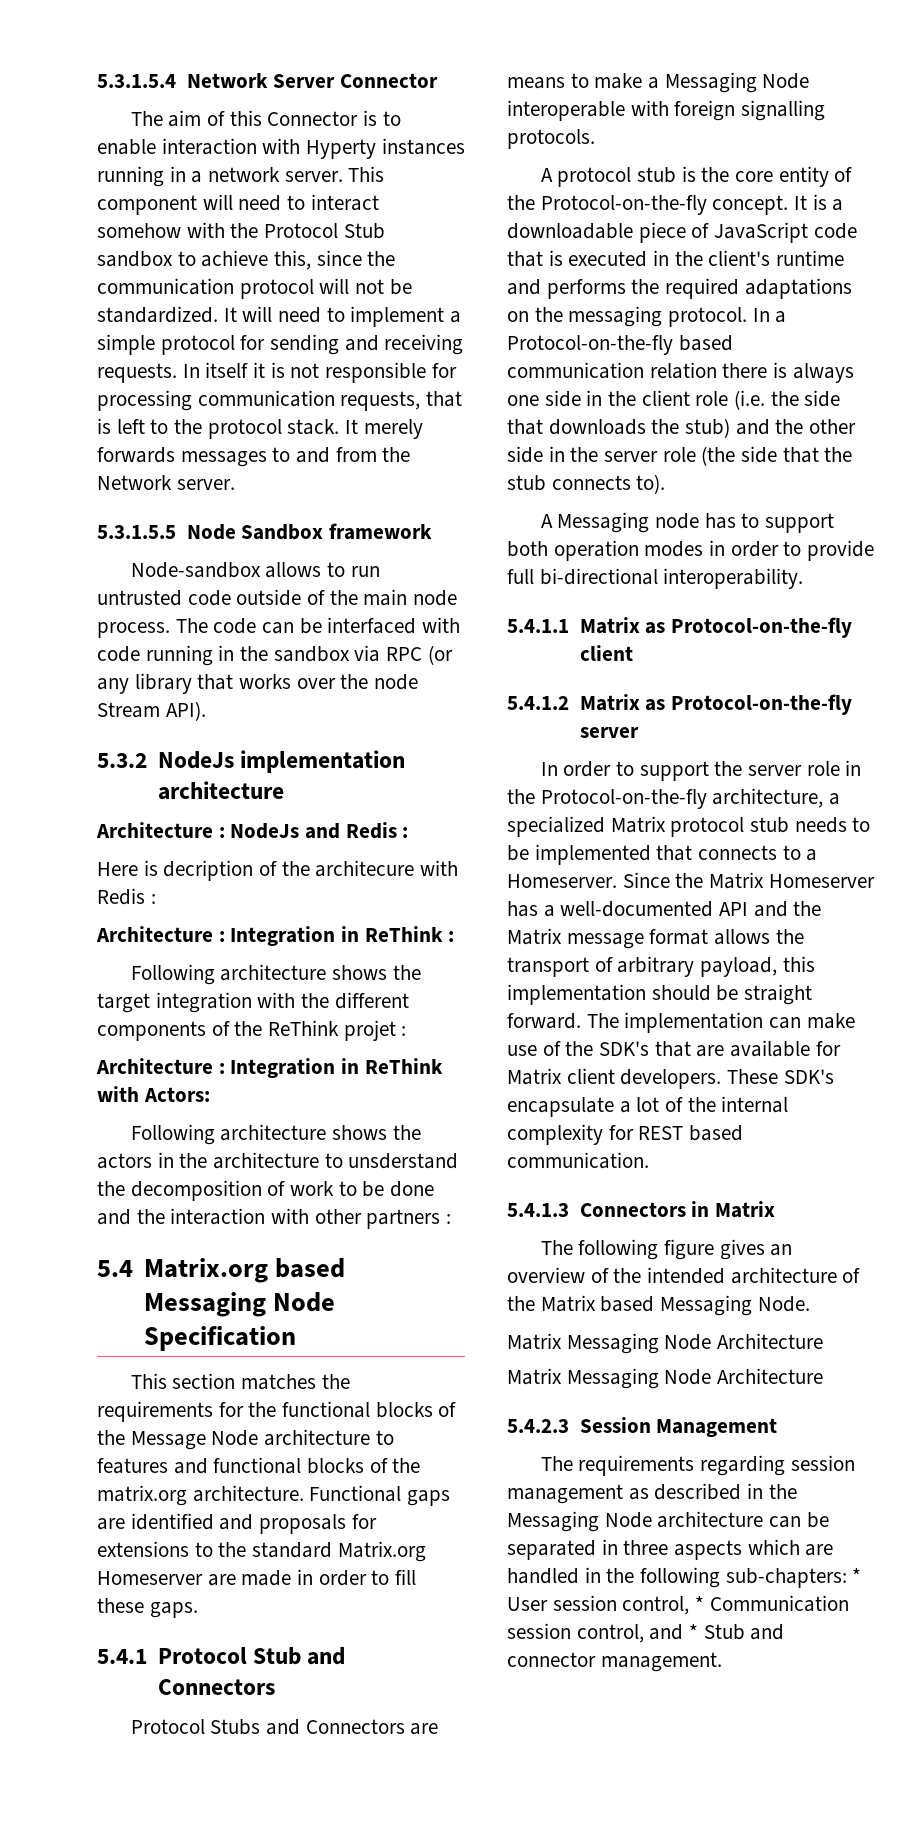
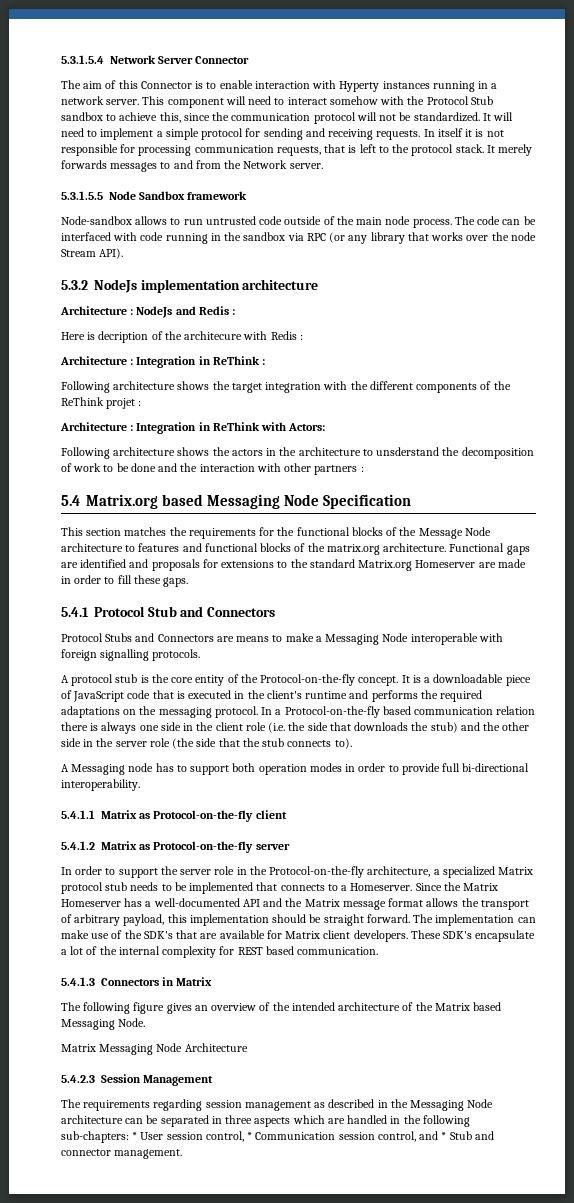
  The following figure gives an overview of the intended architecture of the Matrix based Messaging Node.
- Matrix Messaging Node Architecture

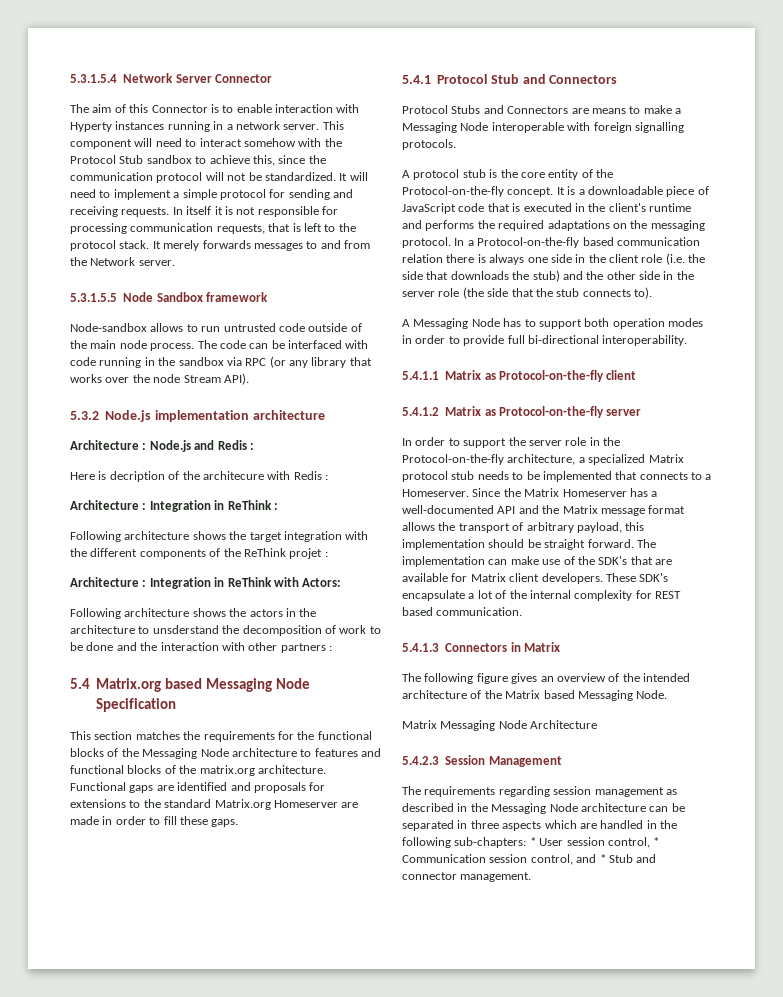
- 5.3.2 NodeJs implementation architecture
+ 5.3.2 Node.js implementation architecture
- Architecture : NodeJs and Redis :
+ Architecture : Node.js and Redis :
- This section matches the requirements for the functional blocks of the Message Node architecture to features and functional blocks of the matrix.org architecture.
+ This section matches the requirements for the functional blocks of the Messaging Node architecture to features and functional blocks of the matrix.org architecture.
- A Messaging node has to support both operation modes in order to provide full bi-directional interoperability.
+ A Messaging Node has to support both operation modes in order to provide full bi-directional interoperability.

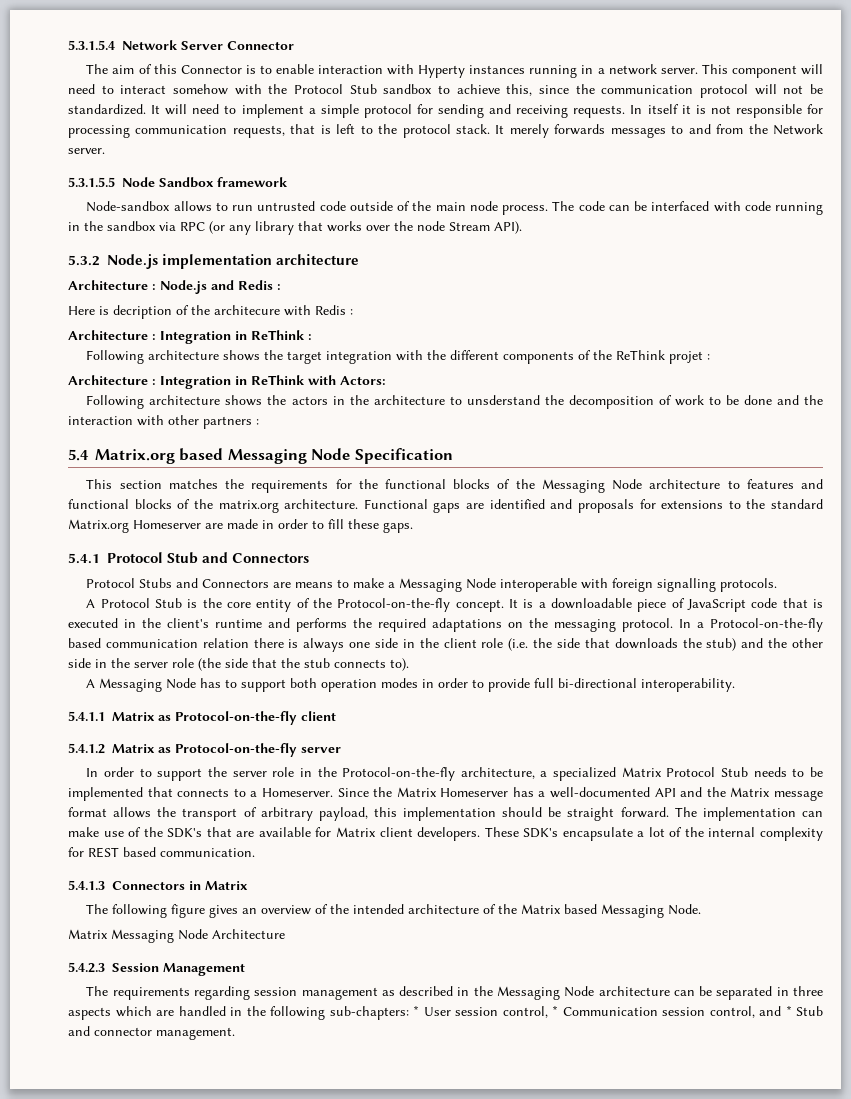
- A protocol stub is the core entity of the Protocol-on-the-fly concept.
+ A Protocol Stub is the core entity of the Protocol-on-the-fly concept.
- In order to support the server role in the Protocol-on-the-fly architecture, a specialized Matrix protocol stub needs to be implemented that connects to a Homeserver.
+ In order to support the server role in the Protocol-on-the-fly architecture, a specialized Matrix Protocol Stub needs to be implemented that connects to a Homeserver.

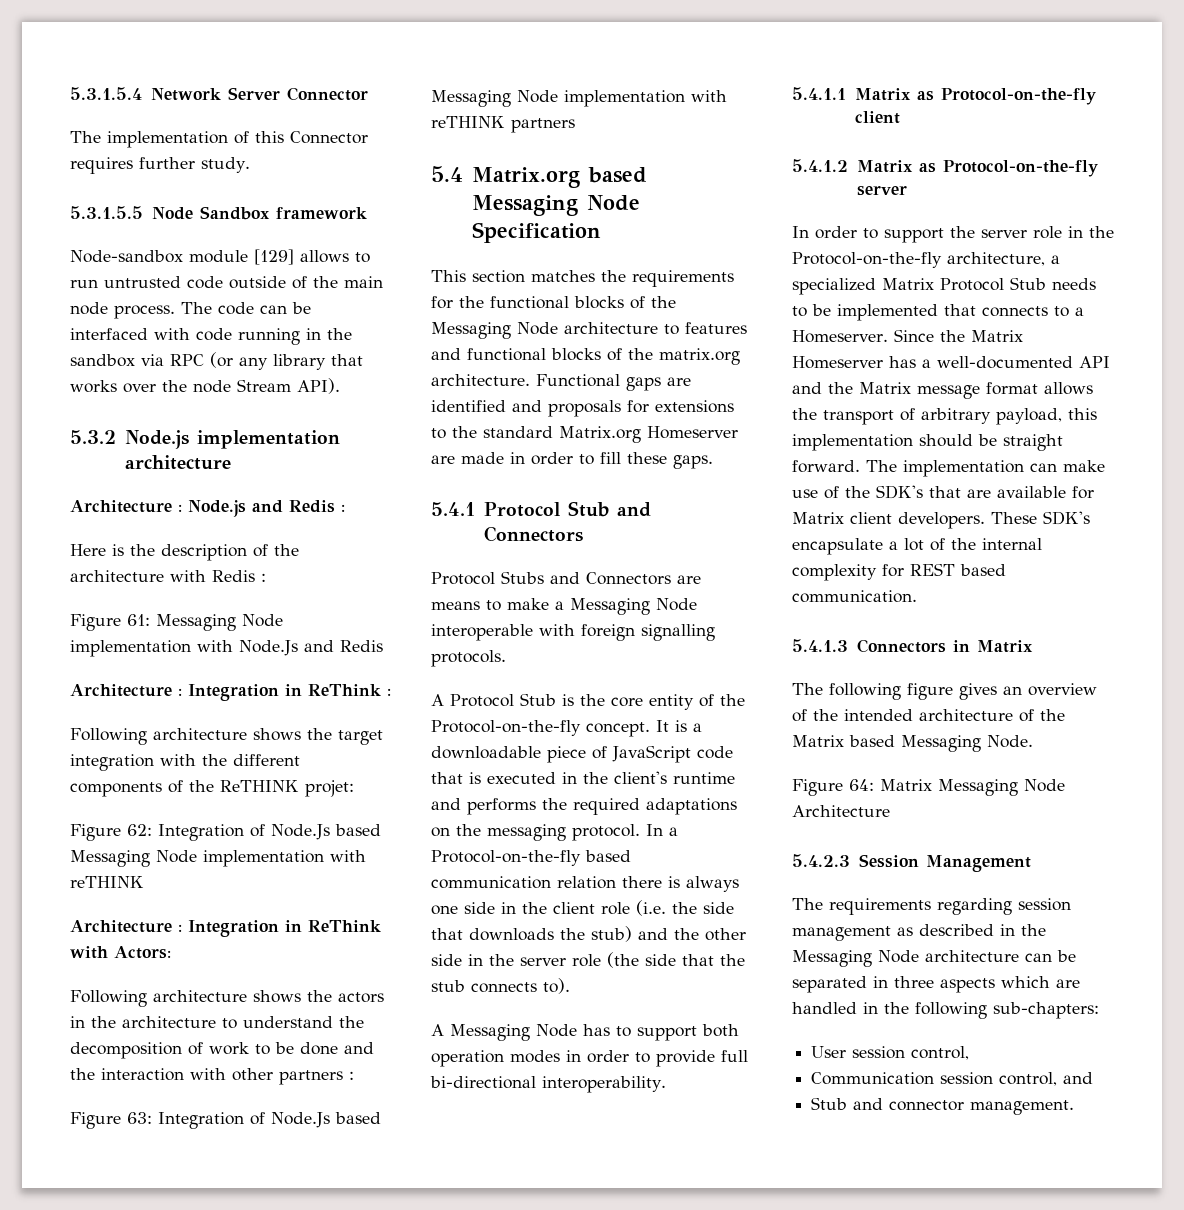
- The aim of this Connector is to enable interaction with Hyperty instances running in a network server. This component will need to interact somehow with the Protocol Stub sandbox to achieve this, since the communication protocol will not be standardized. It will need to implement a simple protocol for sending and receiving requests. In itself it is not responsible for processing communication requests, that is left to the protocol stack. It merely forwards messages to and from the Network server.
+ The implementation of this Connector requires further study.
- Node-sandbox allows to run untrusted code outside of the main node process.
+ Node-sandbox module [129] allows to run untrusted code outside of the main node process.
- Here is decription of the architecure with Redis :
+ Here is the description of the architecture with Redis :
+ Figure 61: Messaging Node implementation with Node.Js and Redis
- Following architecture shows the target integration with the different components of the ReThink projet :
+ Following architecture shows the target integration with the different components of the ReTHINK projet:
+ Figure 62: Integration of Node.Js based Messaging Node implementation with reTHINK
- Following architecture shows the actors in the architecture to unsderstand the decomposition of work to be done and the interaction with other partners :
+ Following architecture shows the actors in the architecture to understand the decomposition of work to be done and the interaction with other partners :
+ Figure 63: Integration of Node.Js based Messaging Node implementation with reTHINK partners
- Matrix Messaging Node Architecture
+ Figure 64: Matrix Messaging Node Architecture
- The requirements regarding session management as described in the Messaging Node architecture can be separated in three aspects which are handled in the following sub-chapters: * User session control, * Communication session control, and * Stub and connector management.
+ The requirements regarding session management as described in the Messaging Node architecture can be separated in three aspects which are handled in the following sub-chapters:
+ User session control,
+ Communication session control, and
+ Stub and connector management.

